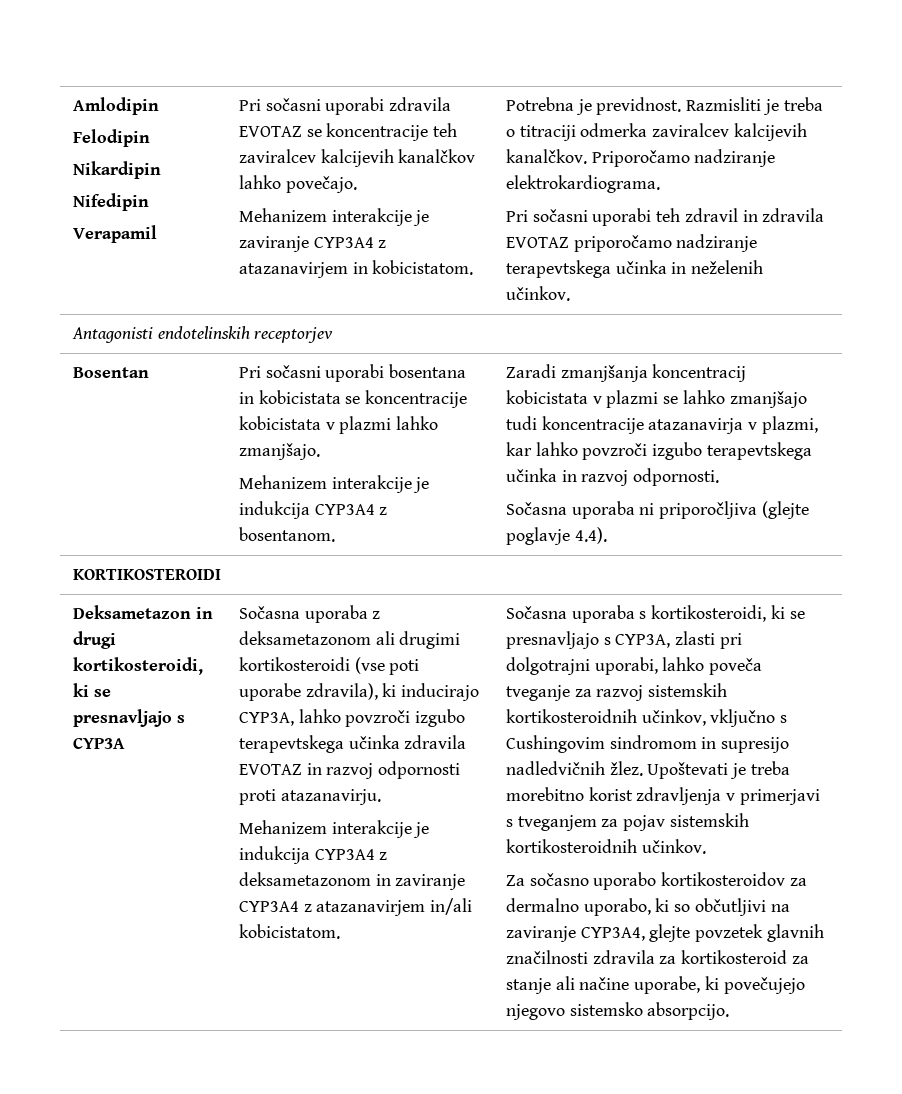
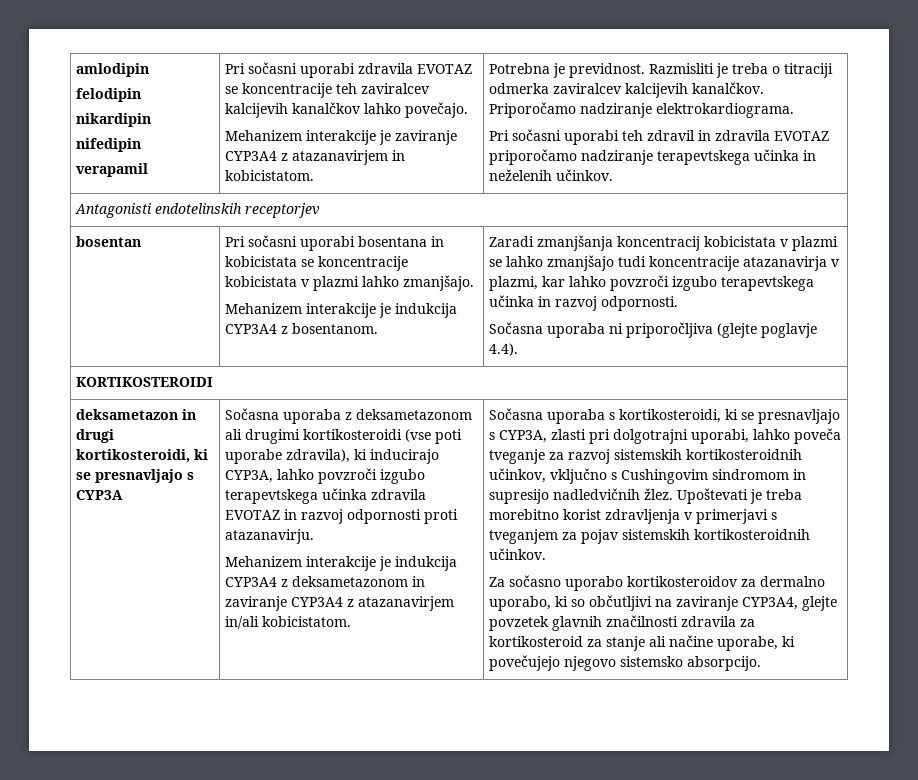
- Amlodipin
- Felodipin
- Nikardipin
- Nifedipin
- Verapamil
+ amlodipin
+ felodipin
+ nikardipin
+ nifedipin
+ verapamil
- Bosentan
+ bosentan
- Deksametazon in drugi kortikosteroidi, ki se presnavljajo s CYP3A
+ deksametazon in drugi kortikosteroidi, ki se presnavljajo s CYP3A

